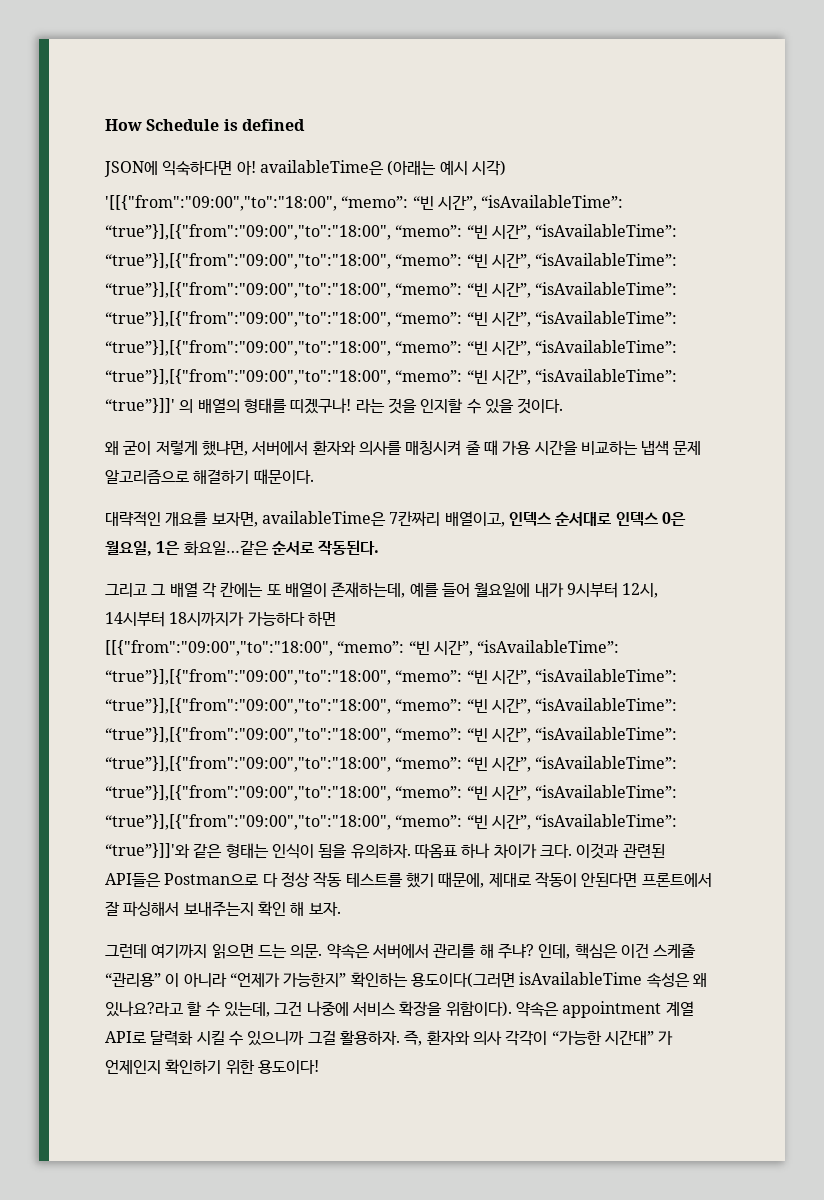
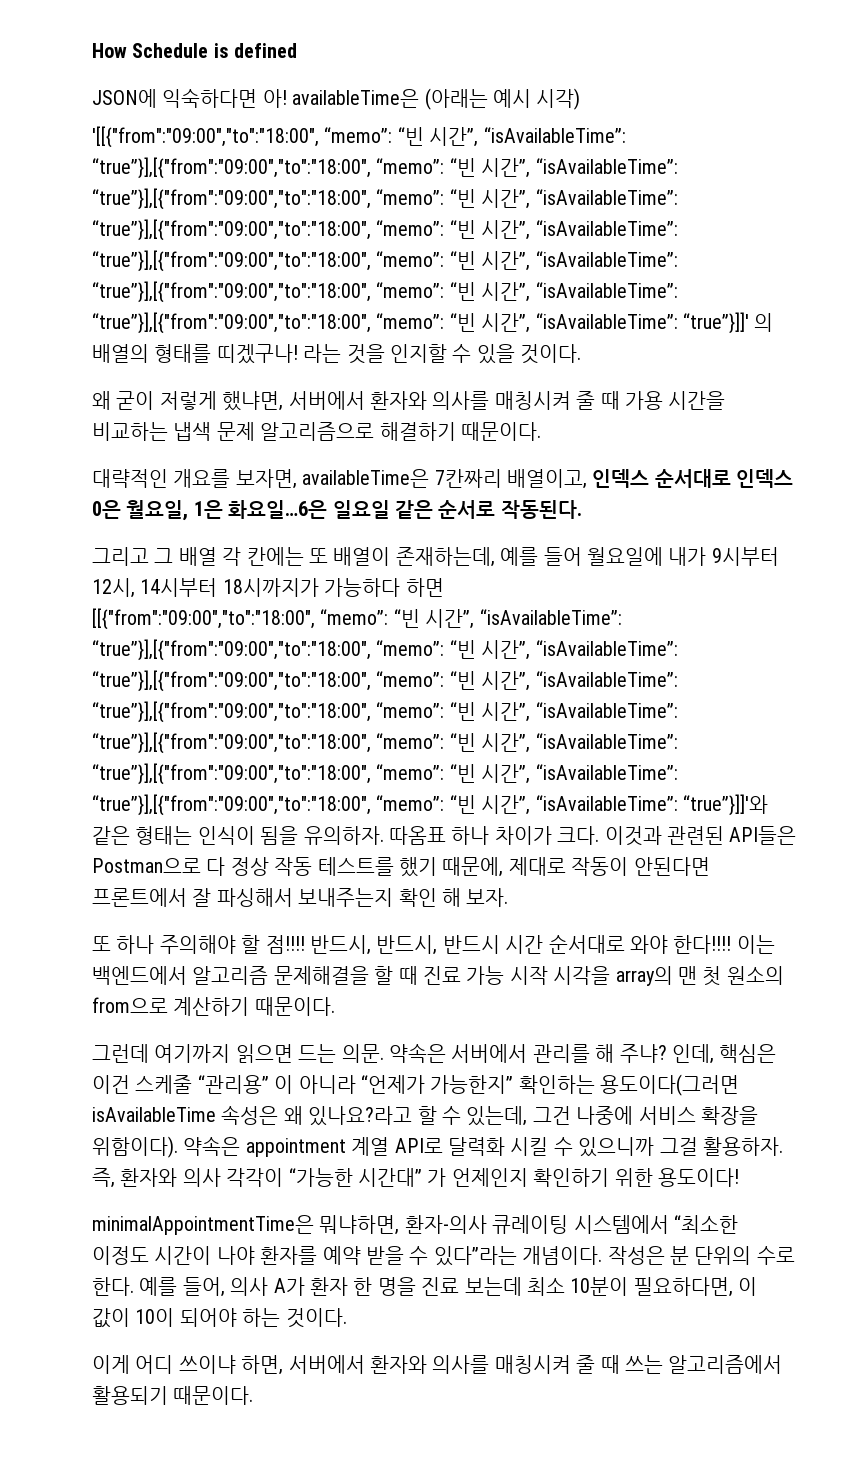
- 대략적인 개요를 보자면, availableTime은 7칸짜리 배열이고, 인덱스 순서대로 인덱스 0은 월요일, 1은 화요일…같은 순서로 작동된다.
+ 대략적인 개요를 보자면, availableTime은 7칸짜리 배열이고, 인덱스 순서대로 인덱스 0은 월요일, 1은 화요일…6은 일요일 같은 순서로 작동된다.
+ 또 하나 주의해야 할 점!!!! 반드시, 반드시, 반드시 시간 순서대로 와야 한다!!!! 이는 백엔드에서 알고리즘 문제해결을 할 때 진료 가능 시작 시각을 array의 맨 첫 원소의 from으로 계산하기 때문이다.
+ minimalAppointmentTime은 뭐냐하면, 환자-의사 큐레이팅 시스템에서 “최소한 이정도 시간이 나야 환자를 예약 받을 수 있다”라는 개념이다. 작성은 분 단위의 수로 한다. 예를 들어, 의사 A가 환자 한 명을 진료 보는데 최소 10분이 필요하다면, 이 값이 10이 되어야 하는 것이다.
+ 이게 어디 쓰이냐 하면, 서버에서 환자와 의사를 매칭시켜 줄 때 쓰는 알고리즘에서 활용되기 때문이다.

